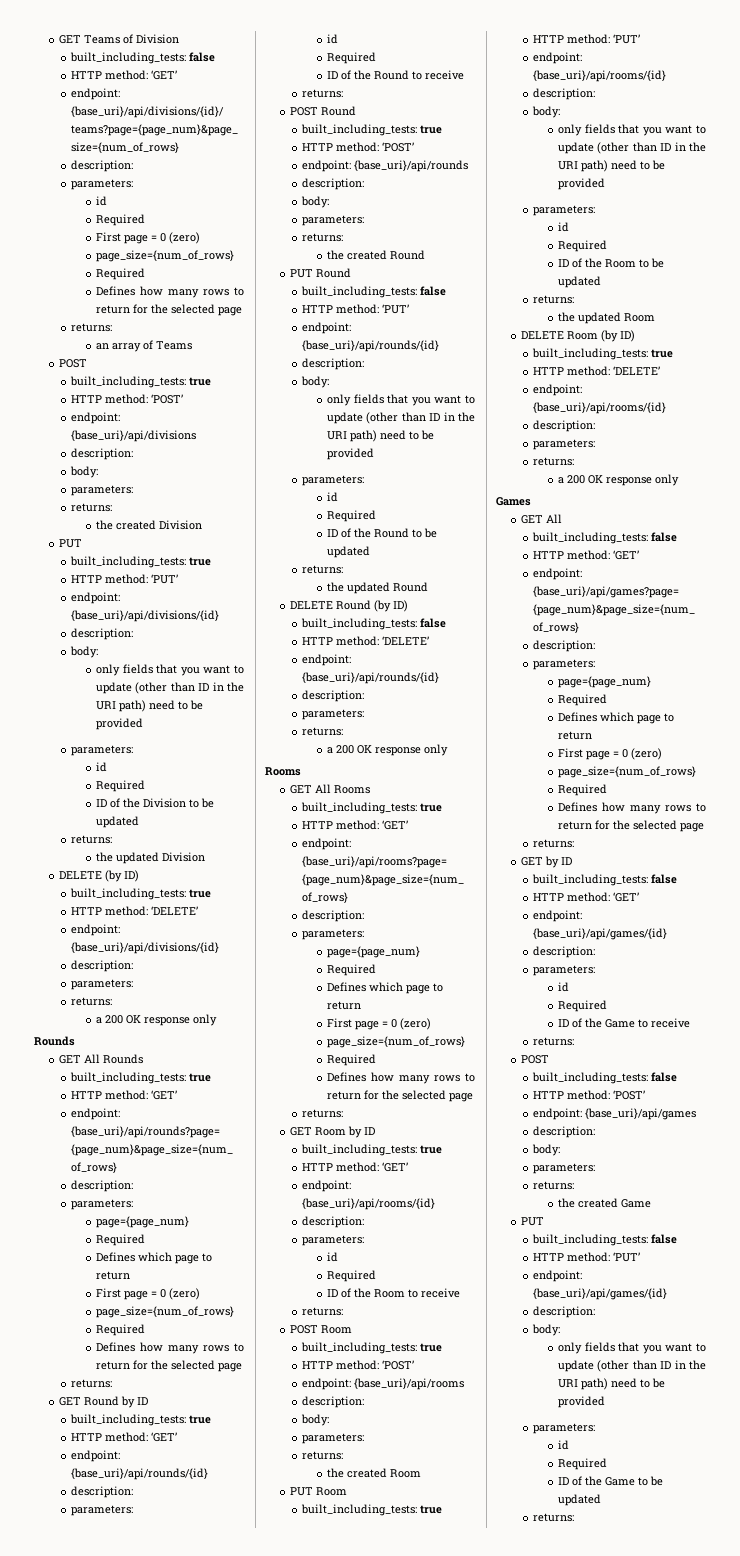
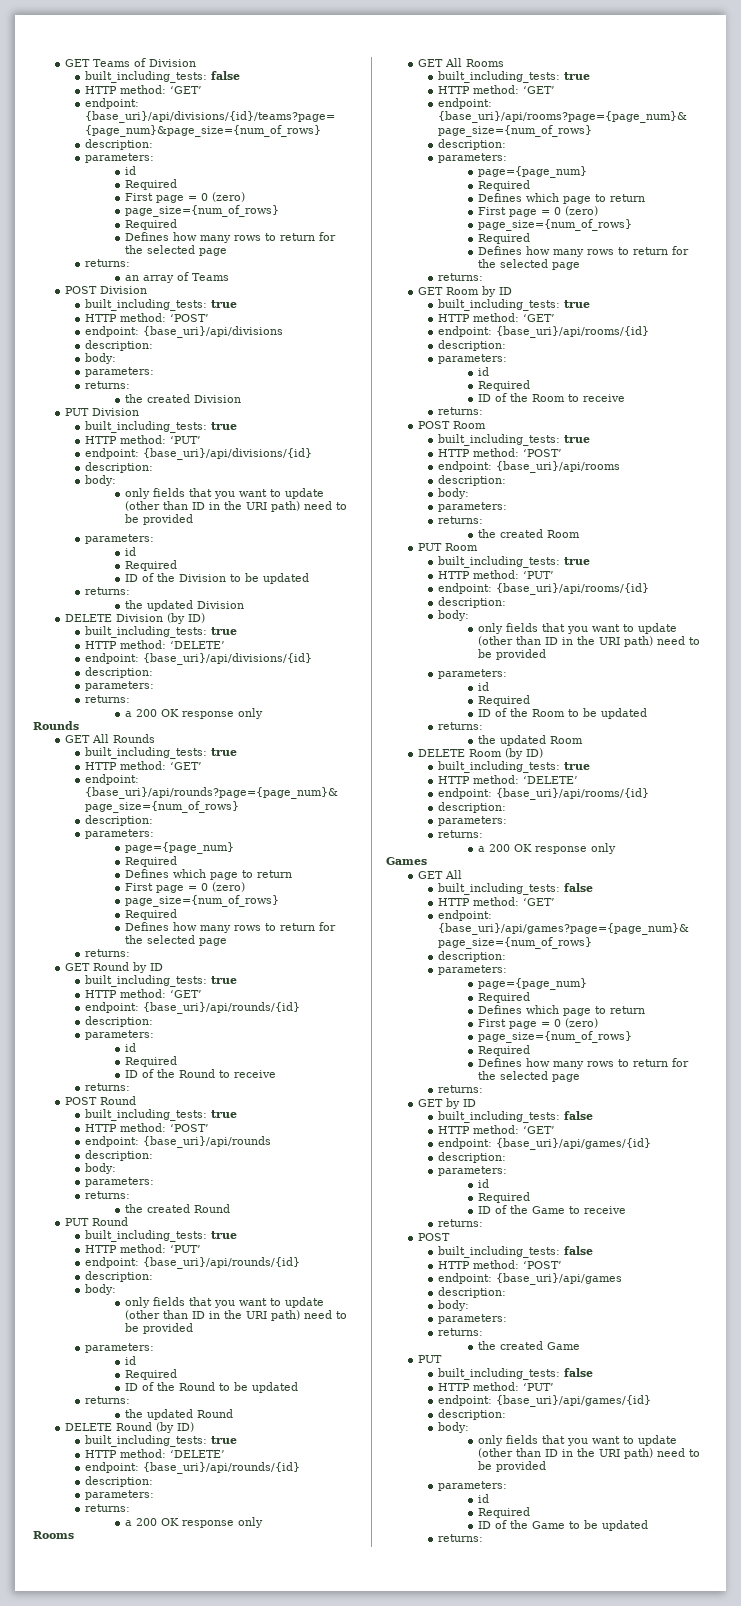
  an array of Teams
- POST
+ POST Division
  the created Division
- PUT
+ PUT Division
- DELETE (by ID)
+ DELETE Division (by ID)
  PUT Round
- built_including_tests: false
+ built_including_tests: true
  DELETE Round (by ID)
- built_including_tests: false
+ built_including_tests: true

